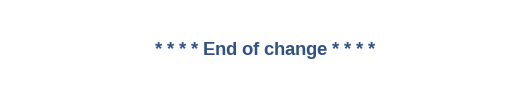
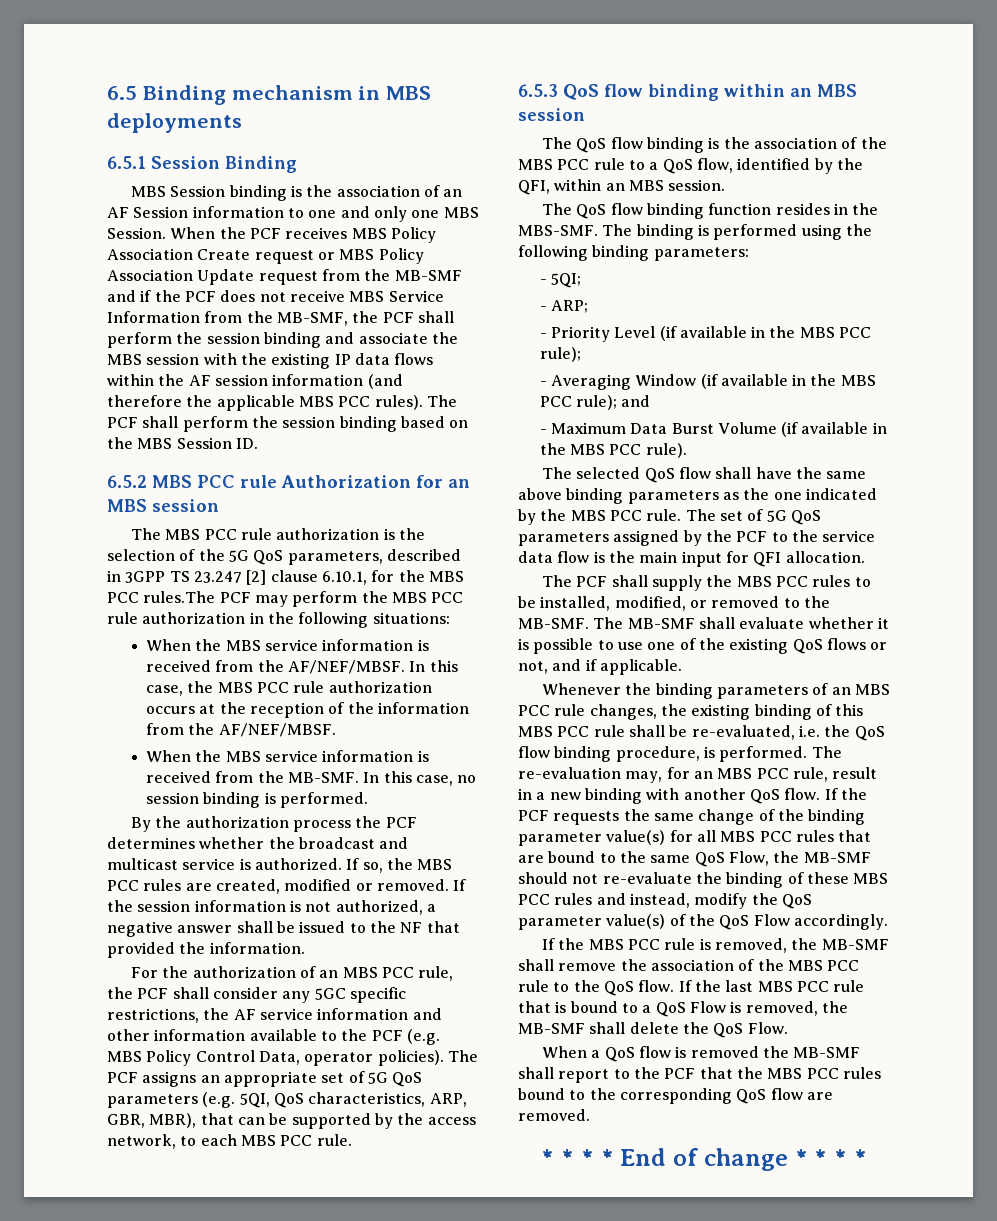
+ 6.5 Binding mechanism in MBS deployments
+ 6.5.1 Session Binding
+ MBS Session binding is the association of an AF Session information to one and only one MBS Session. When the PCF receives MBS Policy Association Create request or MBS Policy Association Update request from the MB-SMF and if the PCF does not receive MBS Service Information from the MB-SMF, the PCF shall perform the session binding and associate the MBS session with the existing IP data flows within the AF session information (and therefore the applicable MBS PCC rules). The PCF shall perform the session binding based on the MBS Session ID.
+ 6.5.2 MBS PCC rule Authorization for an MBS session
+ The MBS PCC rule authorization is the selection of the 5G QoS parameters, described in 3GPP TS 23.247 [2] clause 6.10.1, for the MBS PCC rules.The PCF may perform the MBS PCC rule authorization in the following situations:
+ When the MBS service information is received from the AF/NEF/MBSF. In this case, the MBS PCC rule authorization occurs at the reception of the information from the AF/NEF/MBSF.
+ When the MBS service information is received from the MB-SMF. In this case, no session binding is performed.
+ By the authorization process the PCF determines whether the broadcast and multicast service is authorized. If so, the MBS PCC rules are created, modified or removed. If the session information is not authorized, a negative answer shall be issued to the NF that provided the information.
+ For the authorization of an MBS PCC rule, the PCF shall consider any 5GC specific restrictions, the AF service information and other information available to the PCF (e.g. MBS Policy Control Data, operator policies). The PCF assigns an appropriate set of 5G QoS parameters (e.g. 5QI, QoS characteristics, ARP, GBR, MBR), that can be supported by the access network, to each MBS PCC rule.
+ 6.5.3 QoS flow binding within an MBS session
+ The QoS flow binding is the association of the MBS PCC rule to a QoS flow, identified by the QFI, within an MBS session.
+ The QoS flow binding function resides in the MBS-SMF. The binding is performed using the following binding parameters:
+ - 5QI;
+ - ARP;
+ - Priority Level (if available in the MBS PCC rule);
+ - Averaging Window (if available in the MBS PCC rule); and
+ - Maximum Data Burst Volume (if available in the MBS PCC rule).
+ The selected QoS flow shall have the same above binding parameters as the one indicated by the MBS PCC rule. The set of 5G QoS parameters assigned by the PCF to the service data flow is the main input for QFI allocation.
+ The PCF shall supply the MBS PCC rules to be installed, modified, or removed to the MB-SMF. The MB-SMF shall evaluate whether it is possible to use one of the existing QoS flows or not, and if applicable.
+ Whenever the binding parameters of an MBS PCC rule changes, the existing binding of this MBS PCC rule shall be re-evaluated, i.e. the QoS flow binding procedure, is performed. The re-evaluation may, for an MBS PCC rule, result in a new binding with another QoS flow. If the PCF requests the same change of the binding parameter value(s) for all MBS PCC rules that are bound to the same QoS Flow, the MB-SMF should not re-evaluate the binding of these MBS PCC rules and instead, modify the QoS parameter value(s) of the QoS Flow accordingly.
+ If the MBS PCC rule is removed, the MB-SMF shall remove the association of the MBS PCC rule to the QoS flow. If the last MBS PCC rule that is bound to a QoS Flow is removed, the MB-SMF shall delete the QoS Flow.
+ When a QoS flow is removed the MB-SMF shall report to the PCF that the MBS PCC rules bound to the corresponding QoS flow are removed.

